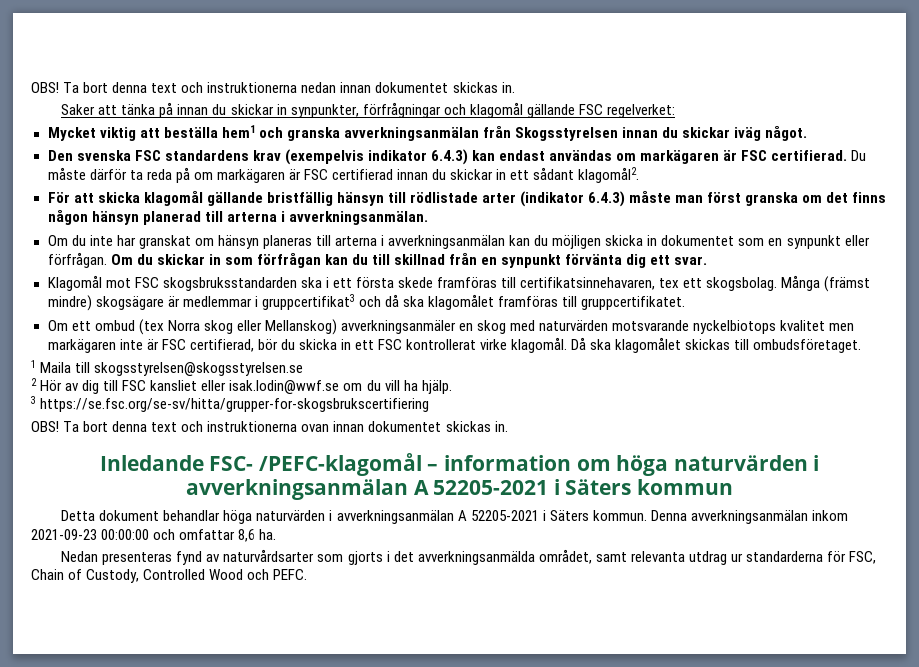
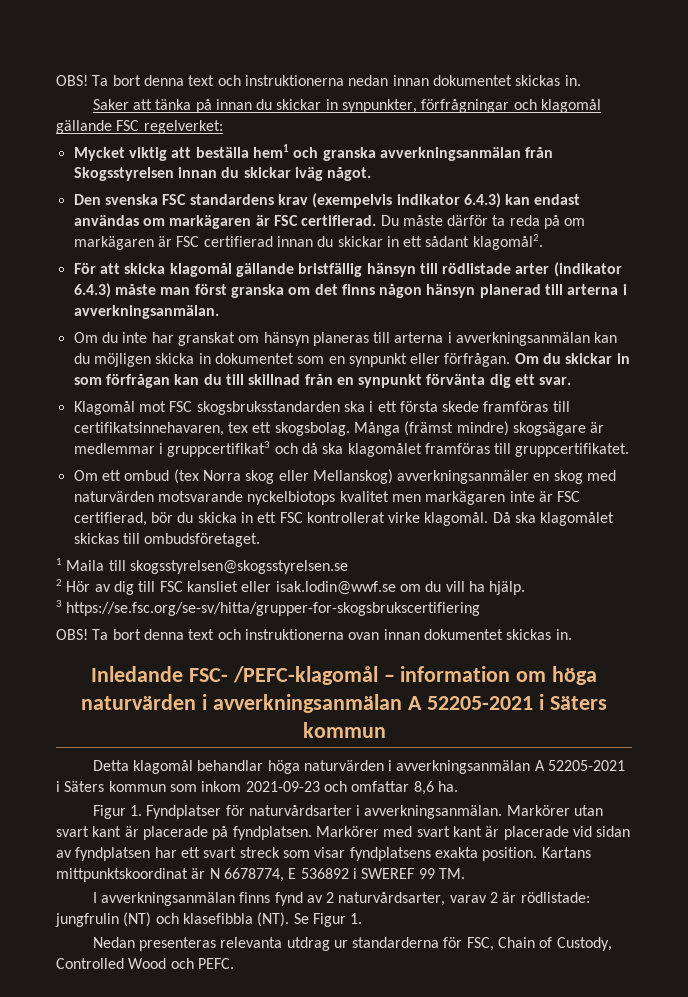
- Detta dokument behandlar höga naturvärden i avverkningsanmälan A 52205-2021 i Säters kommun. Denna avverkningsanmälan inkom 2021-09-23 00:00:00 och omfattar 8,6 ha.
+ Detta klagomål behandlar höga naturvärden i avverkningsanmälan A 52205-2021 i Säters kommun som inkom 2021-09-23 och omfattar 8,6 ha.
- Nedan presenteras fynd av naturvårdsarter som gjorts i det avverkningsanmälda området, samt relevanta utdrag ur standarderna för FSC, Chain of Custody, Controlled Wood och PEFC.
+ Figur 1. Fyndplatser för naturvårdsarter i avverkningsanmälan. Markörer utan svart kant är placerade på fyndplatsen. Markörer med svart kant är placerade vid sidan av fyndplatsen har ett svart streck som visar fyndplatsens exakta position. Kartans mittpunktskoordinat är N 6678774, E 536892 i SWEREF 99 TM.
+ I avverkningsanmälan finns fynd av 2 naturvårdsarter, varav 2 är rödlistade: jungfrulin (NT) och klasefibbla (NT). Se Figur 1.
+ Nedan presenteras relevanta utdrag ur standarderna för FSC, Chain of Custody, Controlled Wood och PEFC.

